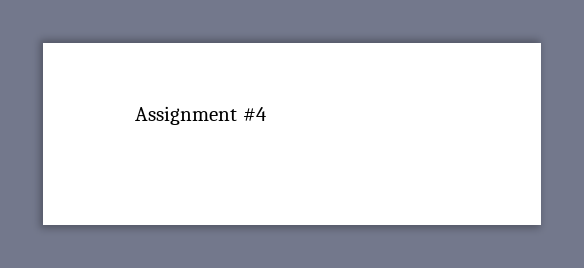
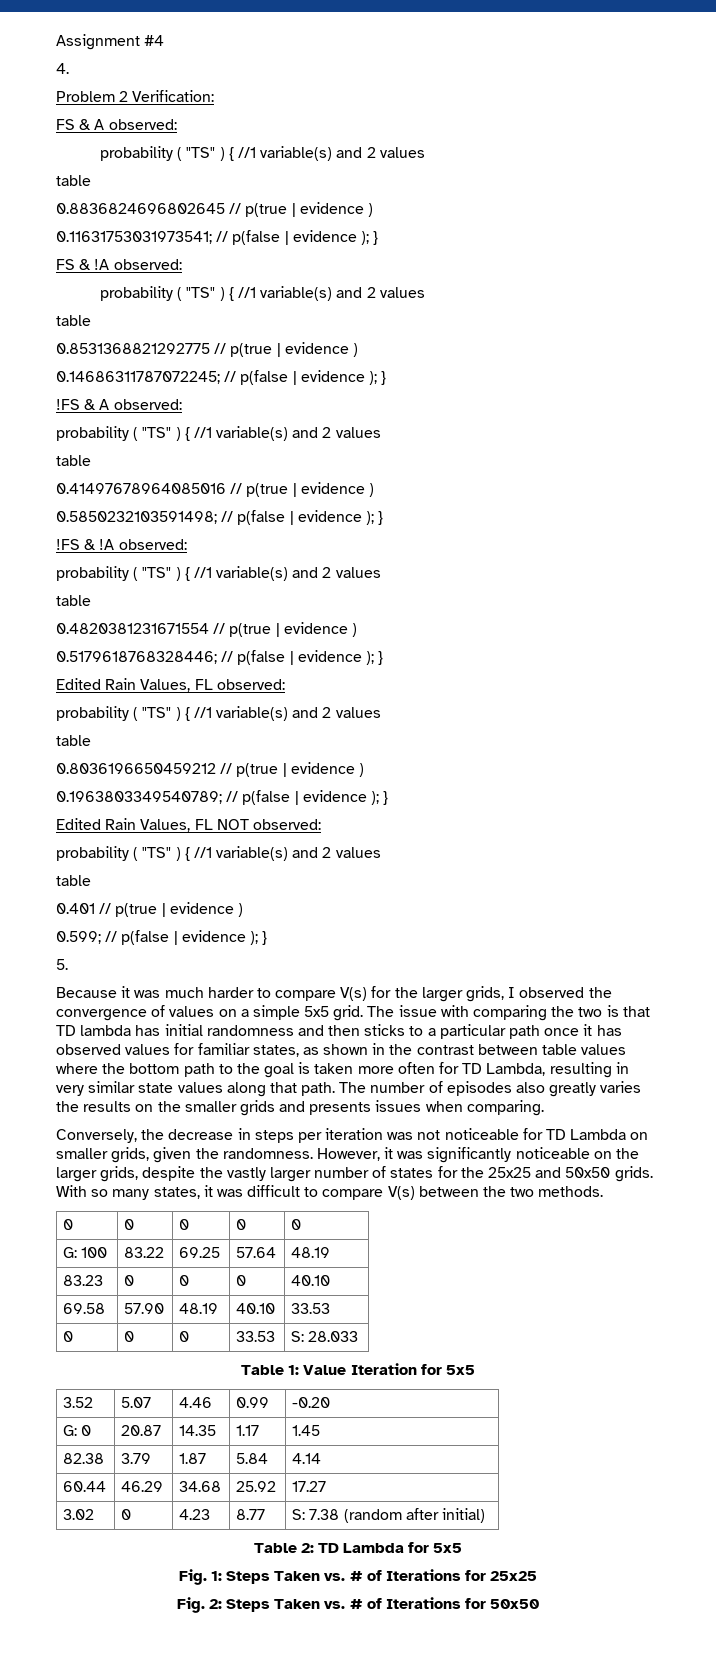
+ 4.
+ Problem 2 Verification:
+ FS & A observed:
+ probability ( "TS" ) { //1 variable(s) and 2 values
+ table
+ 0.8836824696802645 // p(true | evidence )
+ 0.11631753031973541; // p(false | evidence ); }
+ FS & !A observed:
+ probability ( "TS" ) { //1 variable(s) and 2 values
+ table
+ 0.8531368821292775 // p(true | evidence )
+ 0.14686311787072245; // p(false | evidence ); }
+ !FS & A observed:
+ probability ( "TS" ) { //1 variable(s) and 2 values
+ table
+ 0.41497678964085016 // p(true | evidence )
+ 0.5850232103591498; // p(false | evidence ); }
+ !FS & !A observed:
+ probability ( "TS" ) { //1 variable(s) and 2 values
+ table
+ 0.4820381231671554 // p(true | evidence )
+ 0.5179618768328446; // p(false | evidence ); }
+ Edited Rain Values, FL observed:
+ probability ( "TS" ) { //1 variable(s) and 2 values
+ table
+ 0.8036196650459212 // p(true | evidence )
+ 0.1963803349540789; // p(false | evidence ); }
+ Edited Rain Values, FL NOT observed:
+ probability ( "TS" ) { //1 variable(s) and 2 values
+ table
+ 0.401 // p(true | evidence )
+ 0.599; // p(false | evidence ); }
+ 5.
+ Because it was much harder to compare V(s) for the larger grids, I observed the convergence of values on a simple 5x5 grid. The issue with comparing the two is that TD lambda has initial randomness and then sticks to a particular path once it has observed values for familiar states, as shown in the contrast between table values where the bottom path to the goal is taken more often for TD Lambda, resulting in very similar state values along that path. The number of episodes also greatly varies the results on the smaller grids and presents issues when comparing.
+ Conversely, the decrease in steps per iteration was not noticeable for TD Lambda on smaller grids, given the randomness. However, it was significantly noticeable on the larger grids, despite the vastly larger number of states for the 25x25 and 50x50 grids. With so many states, it was difficult to compare V(s) between the two methods.
+ 0 | 0 | 0 | 0 | 0
+ G: 100 | 83.22 | 69.25 | 57.64 | 48.19
+ 83.23 | 0 | 0 | 0 | 40.10
+ 69.58 | 57.90 | 48.19 | 40.10 | 33.53
+ 0 | 0 | 0 | 33.53 | S: 28.033
+ Table 1: Value Iteration for 5x5
+ 3.52 | 5.07 | 4.46 | 0.99 | -0.20
+ G: 0 | 20.87 | 14.35 | 1.17 | 1.45
+ 82.38 | 3.79 | 1.87 | 5.84 | 4.14
+ 60.44 | 46.29 | 34.68 | 25.92 | 17.27
+ 3.02 | 0 | 4.23 | 8.77 | S: 7.38 (random after initial)
+ Table 2: TD Lambda for 5x5
+ Fig. 1: Steps Taken vs. # of Iterations for 25x25
+ Fig. 2: Steps Taken vs. # of Iterations for 50x50

